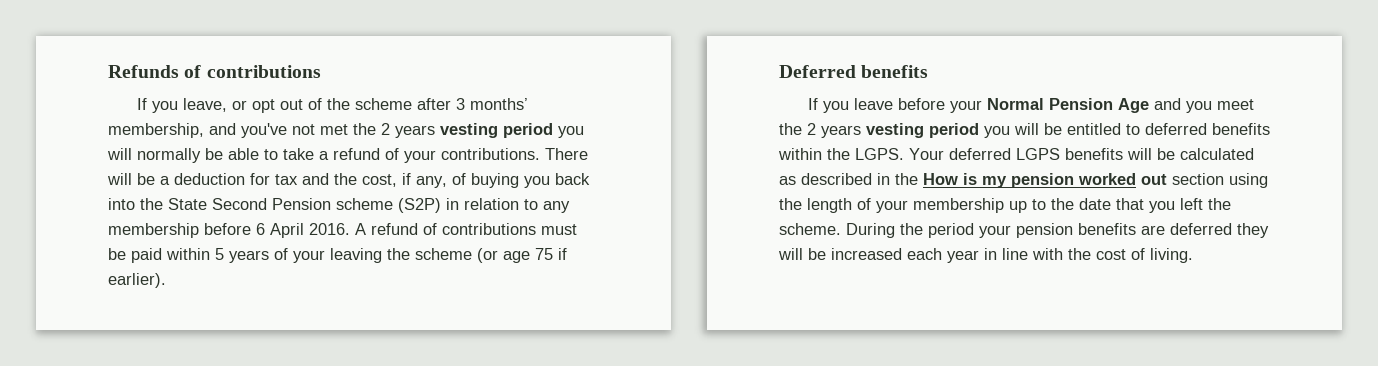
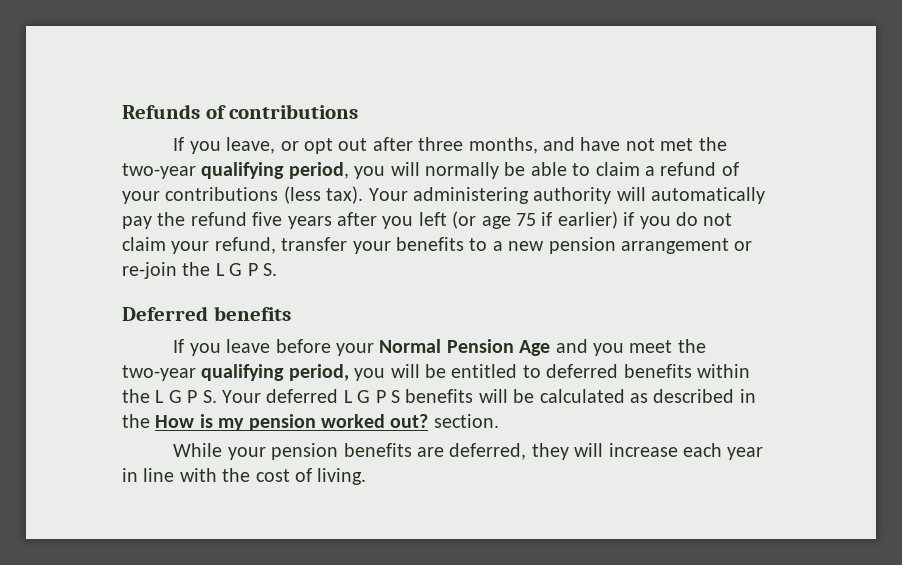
- If you leave, or opt out of the scheme after 3 months’ membership, and you've not met the 2 years vesting period you will normally be able to take a refund of your contributions. There will be a deduction for tax and the cost, if any, of buying you back into the State Second Pension scheme (S2P) in relation to any membership before 6 April 2016. A refund of contributions must be paid within 5 years of your leaving the scheme (or age 75 if earlier).
+ If you leave, or opt out after three months, and have not met the two-year qualifying period, you will normally be able to claim a refund of your contributions (less tax). Your administering authority will automatically pay the refund five years after you left (or age 75 if earlier) if you do not claim your refund, transfer your benefits to a new pension arrangement or re-join the L G P S.
- If you leave before your Normal Pension Age and you meet the 2 years vesting period you will be entitled to deferred benefits within the LGPS. Your deferred LGPS benefits will be calculated as described in the How is my pension worked out section using the length of your membership up to the date that you left the scheme. During the period your pension benefits are deferred they will be increased each year in line with the cost of living.
+ If you leave before your Normal Pension Age and you meet the two-year qualifying period, you will be entitled to deferred benefits within the L G P S. Your deferred L G P S benefits will be calculated as described in the How is my pension worked out? section.
+ While your pension benefits are deferred, they will increase each year in line with the cost of living.

